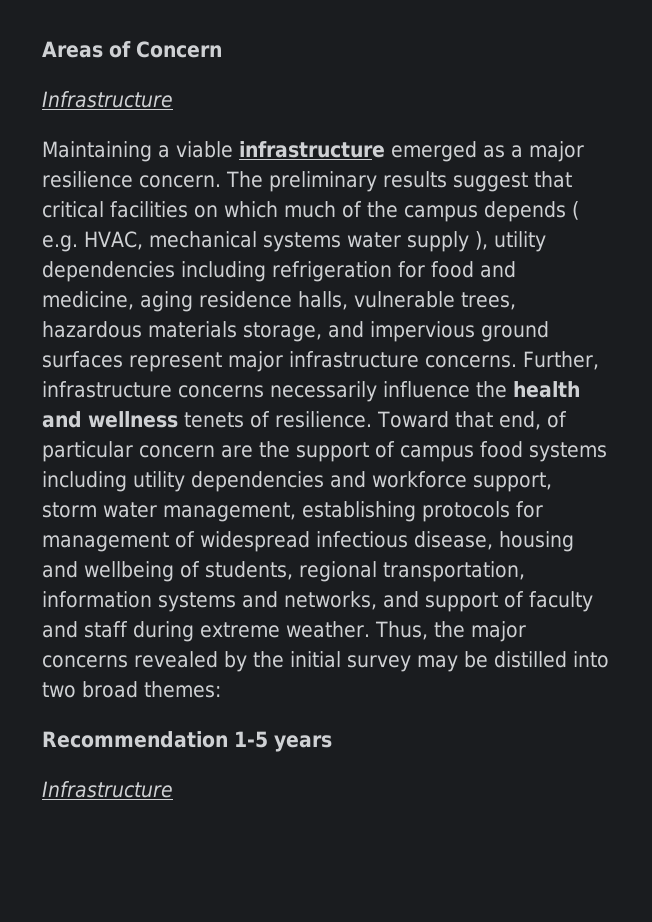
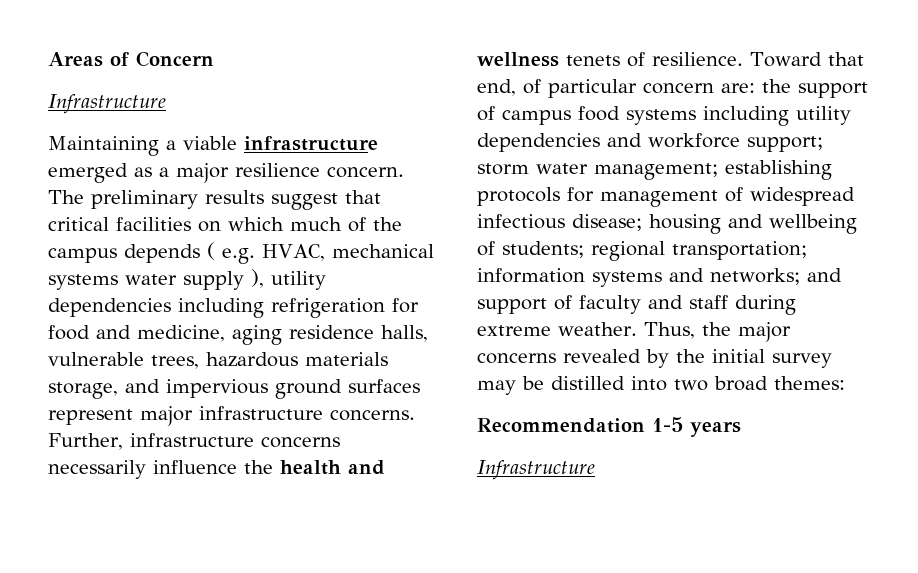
- Toward that end, of particular concern are the support of campus food systems including utility dependencies and workforce support, storm water management, establishing protocols for management of widespread infectious disease, housing and wellbeing of students, regional transportation, information systems and networks, and support of faculty and staff during extreme weather.
+ Toward that end, of particular concern are: the support of campus food systems including utility dependencies and workforce support; storm water management; establishing protocols for management of widespread infectious disease; housing and wellbeing of students; regional transportation; information systems and networks; and support of faculty and staff during extreme weather.

